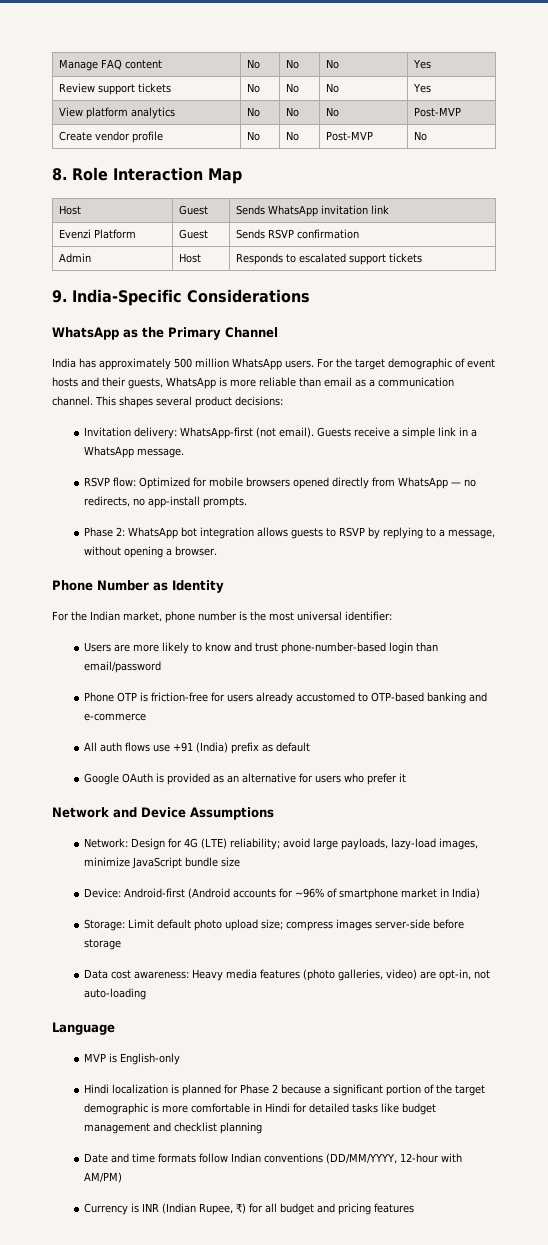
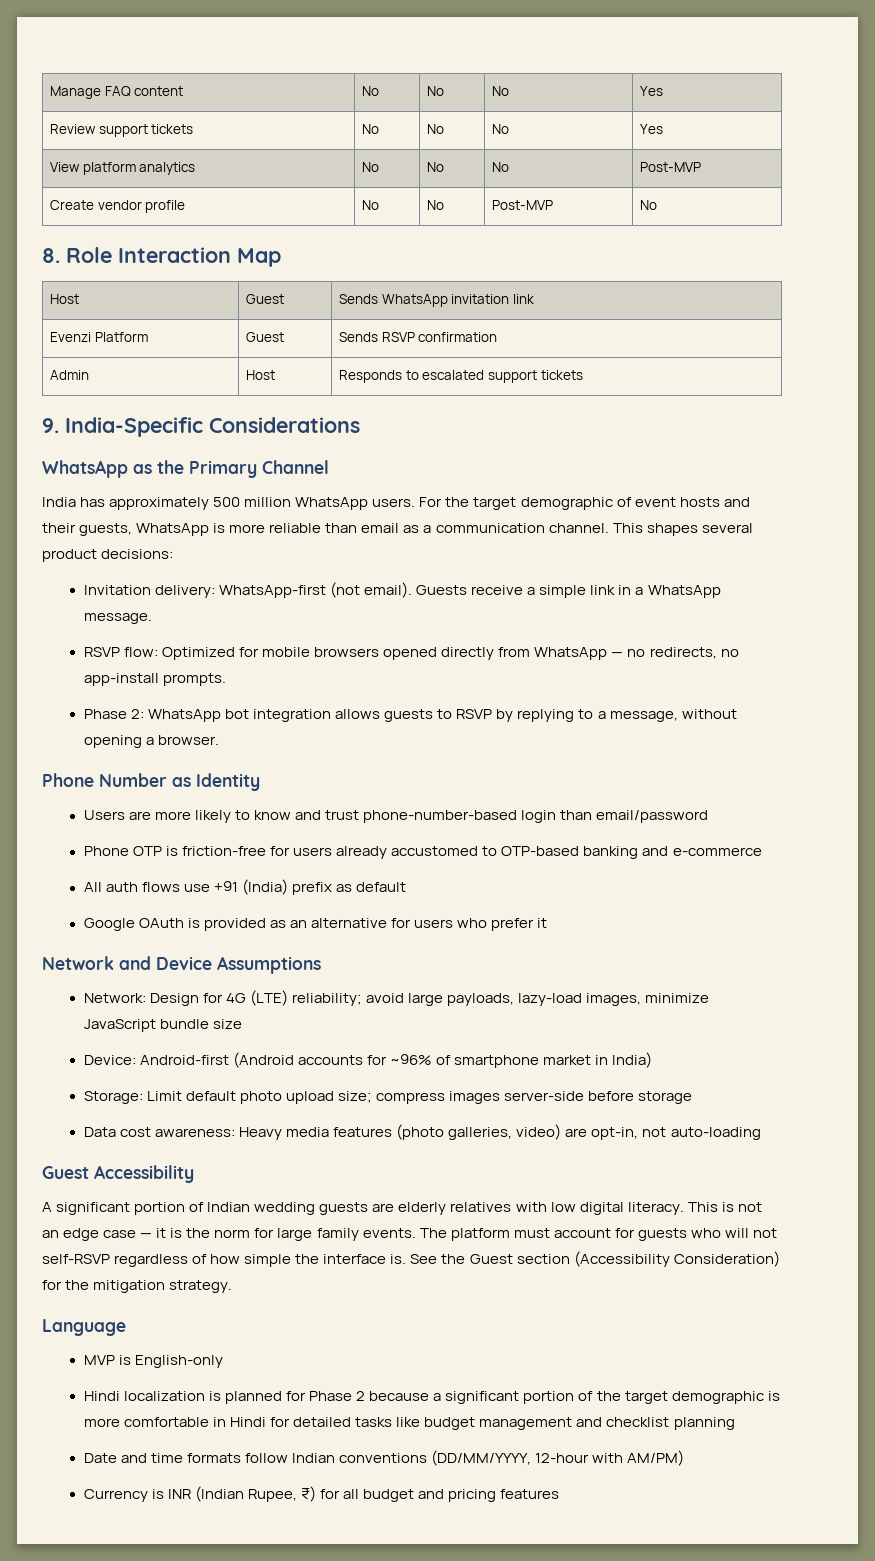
- For the Indian market, phone number is the most universal identifier:
+ Guest Accessibility
+ A significant portion of Indian wedding guests are elderly relatives with low digital literacy. This is not an edge case — it is the norm for large family events. The platform must account for guests who will not self-RSVP regardless of how simple the interface is. See the Guest section (Accessibility Consideration) for the mitigation strategy.

